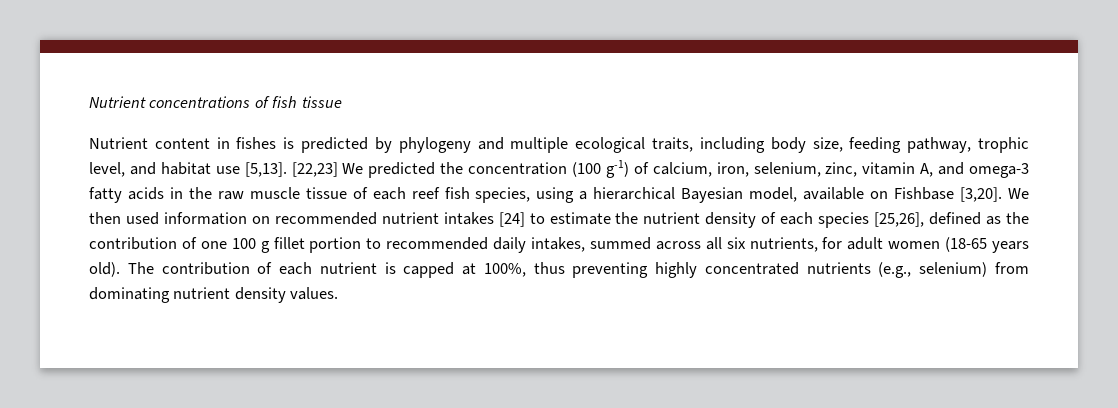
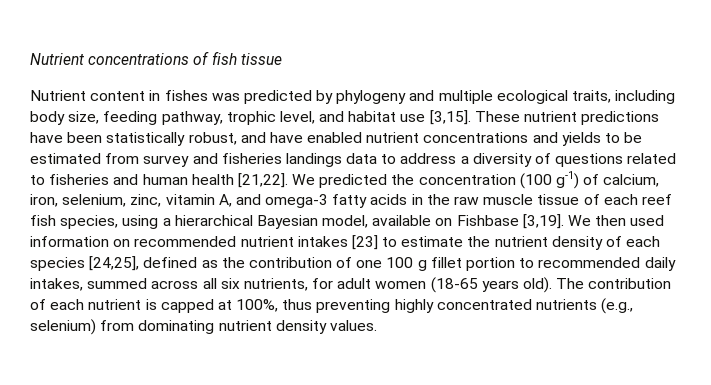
- Nutrient content in fishes is predicted by phylogeny and multiple ecological traits, including body size, feeding pathway, trophic level, and habitat use [5,13]. [22,23] We predicted the concentration (100 g-1) of calcium, iron, selenium, zinc, vitamin A, and omega-3 fatty acids in the raw muscle tissue of each reef fish species, using a hierarchical Bayesian model, available on Fishbase [3,20].
+ Nutrient content in fishes was predicted by phylogeny and multiple ecological traits, including body size, feeding pathway, trophic level, and habitat use [3,15]. These nutrient predictions have been statistically robust, and have enabled nutrient concentrations and yields to be estimated from survey and fisheries landings data to address a diversity of questions related to fisheries and human health [21,22]. We predicted the concentration (100 g-1) of calcium, iron, selenium, zinc, vitamin A, and omega-3 fatty acids in the raw muscle tissue of each reef fish species, using a hierarchical Bayesian model, available on Fishbase [3,19].
- We then used information on recommended nutrient intakes [24] to estimate the nutrient density of each species [25,26], defined as the contribution of one 100 g fillet portion to recommended daily intakes, summed across all six nutrients, for adult women (18-65 years old).
+ We then used information on recommended nutrient intakes [23] to estimate the nutrient density of each species [24,25], defined as the contribution of one 100 g fillet portion to recommended daily intakes, summed across all six nutrients, for adult women (18-65 years old).

